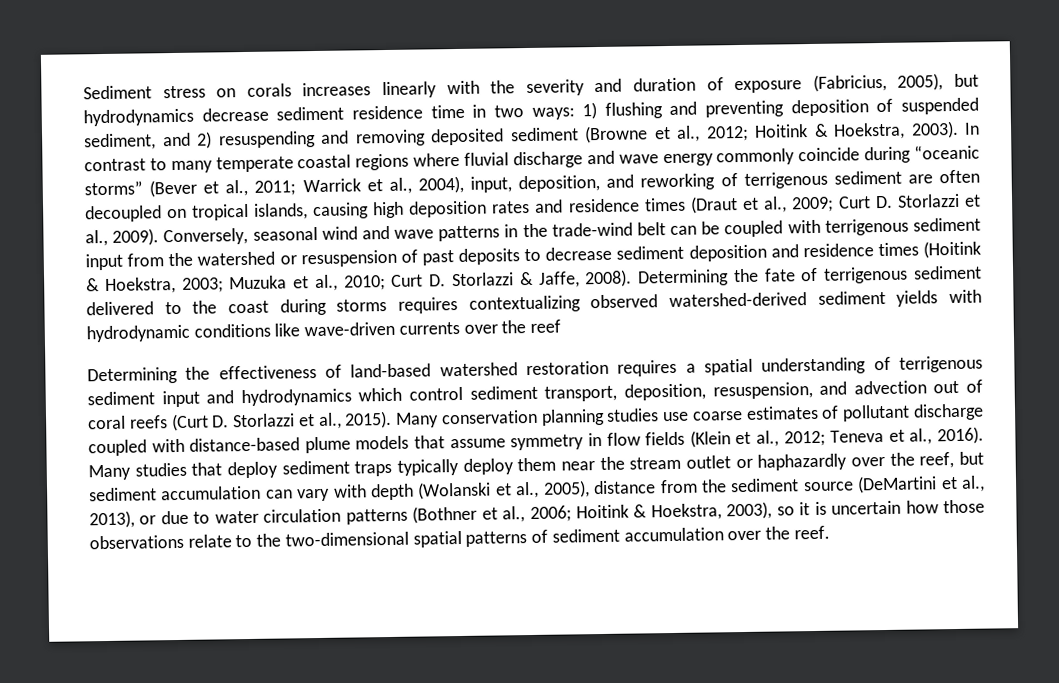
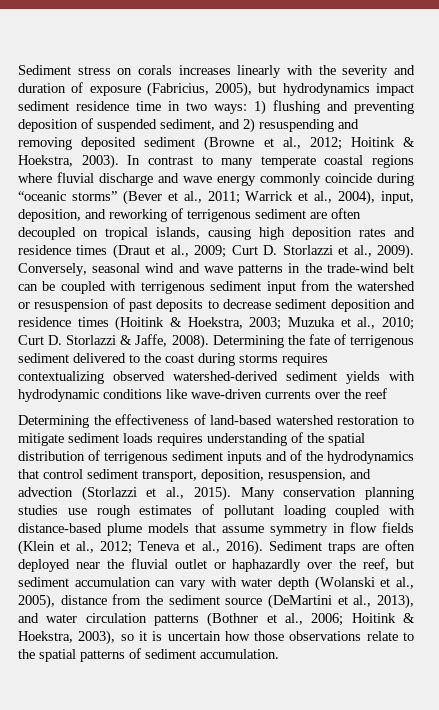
- Sediment stress on corals increases linearly with the severity and duration of exposure (Fabricius, 2005), but hydrodynamics decrease sediment residence time in two ways: 1) flushing and preventing deposition of suspended sediment, and 2) resuspending and removing deposited sediment (Browne et al., 2012; Hoitink & Hoekstra, 2003).
+ Sediment stress on corals increases linearly with the severity and duration of exposure (Fabricius, 2005), but hydrodynamics impact sediment residence time in two ways: 1) flushing and preventing deposition of suspended sediment, and 2) resuspending and removing deposited sediment (Browne et al., 2012; Hoitink & Hoekstra, 2003).
- Determining the effectiveness of land-based watershed restoration requires a spatial understanding of terrigenous sediment input and hydrodynamics which control sediment transport, deposition, resuspension, and advection out of coral reefs (Curt D. Storlazzi et al., 2015).
+ Determining the effectiveness of land-based watershed restoration to mitigate sediment loads requires understanding of the spatial distribution of terrigenous sediment inputs and of the hydrodynamics that control sediment transport, deposition, resuspension, and advection (Storlazzi et al., 2015).
- Many conservation planning studies use coarse estimates of pollutant discharge coupled with distance-based plume models that assume symmetry in flow fields (Klein et al., 2012; Teneva et al., 2016).
+ Many conservation planning studies use rough estimates of pollutant loading coupled with distance-based plume models that assume symmetry in flow fields (Klein et al., 2012; Teneva et al., 2016).
- Many studies that deploy sediment traps typically deploy them near the stream outlet or haphazardly over the reef, but sediment accumulation can vary with depth (Wolanski et al., 2005), distance from the sediment source (DeMartini et al., 2013), or due to water circulation patterns (Bothner et al., 2006; Hoitink & Hoekstra, 2003), so it is uncertain how those observations relate to the two-dimensional spatial patterns of sediment accumulation over the reef.
+ Sediment traps are often deployed near the fluvial outlet or haphazardly over the reef, but sediment accumulation can vary with water depth (Wolanski et al., 2005), distance from the sediment source (DeMartini et al., 2013), and water circulation patterns (Bothner et al., 2006; Hoitink & Hoekstra, 2003), so it is uncertain how those observations relate to the spatial patterns of sediment accumulation.

